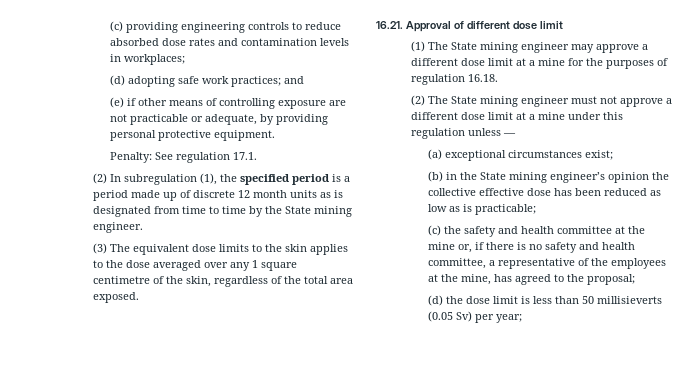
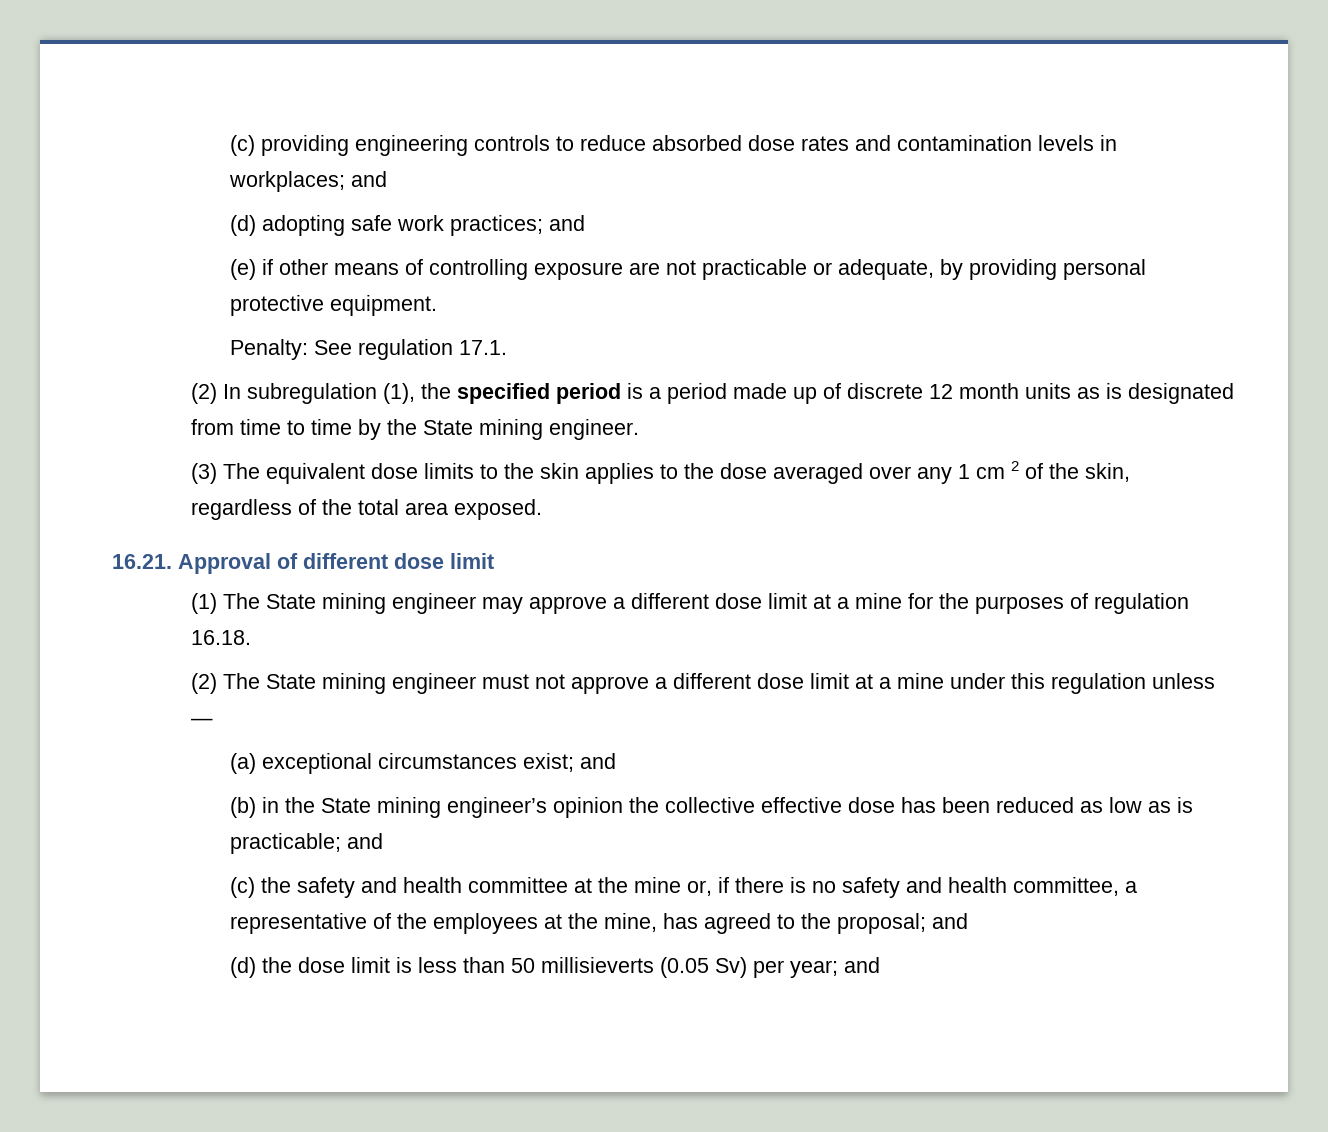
- (c) providing engineering controls to reduce absorbed dose rates and contamination levels in workplaces;
+ (c) providing engineering controls to reduce absorbed dose rates and contamination levels in workplaces; and
- (3) The equivalent dose limits to the skin applies to the dose averaged over any 1 square centimetre of the skin, regardless of the total area exposed.
+ (3) The equivalent dose limits to the skin applies to the dose averaged over any 1 cm 2 of the skin, regardless of the total area exposed.
- (a) exceptional circumstances exist;
+ (a) exceptional circumstances exist; and
- (b) in the State mining engineer’s opinion the collective effective dose has been reduced as low as is practicable;
+ (b) in the State mining engineer’s opinion the collective effective dose has been reduced as low as is practicable; and
- (c) the safety and health committee at the mine or, if there is no safety and health committee, a representative of the employees at the mine, has agreed to the proposal;
+ (c) the safety and health committee at the mine or, if there is no safety and health committee, a representative of the employees at the mine, has agreed to the proposal; and
- (d) the dose limit is less than 50 millisieverts (0.05 Sv) per year;
+ (d) the dose limit is less than 50 millisieverts (0.05 Sv) per year; and

